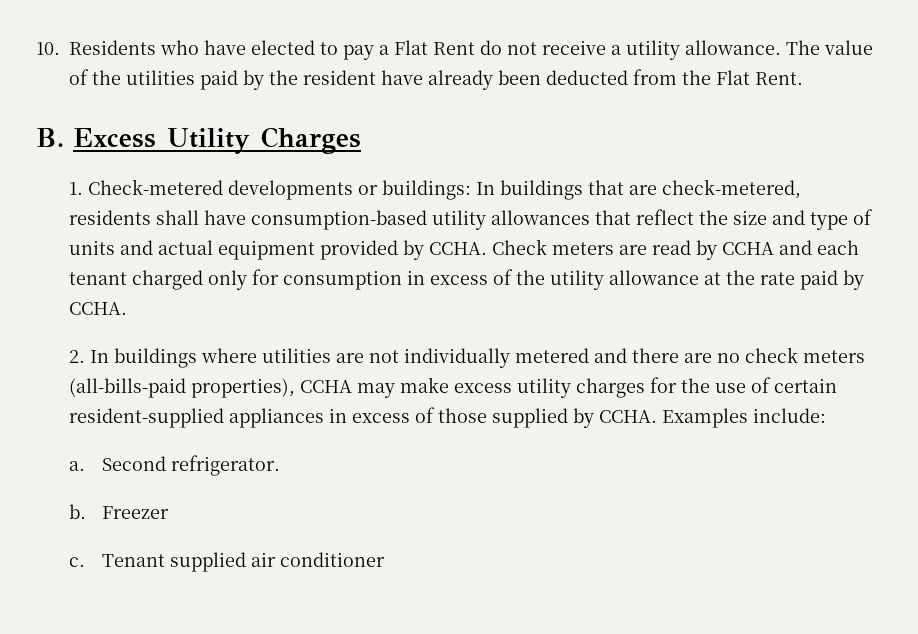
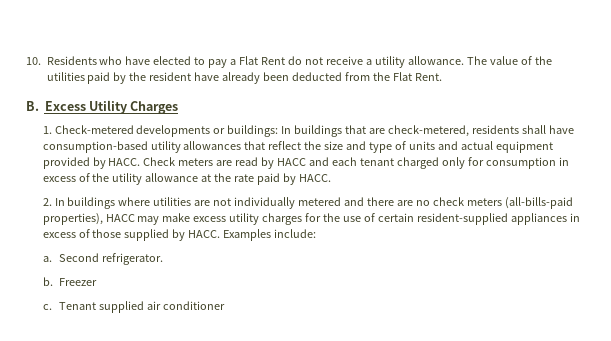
- 1. Check-metered developments or buildings: In buildings that are check-metered, residents shall have consumption-based utility allowances that reflect the size and type of units and actual equipment provided by CCHA.
+ 1. Check-metered developments or buildings: In buildings that are check-metered, residents shall have consumption-based utility allowances that reflect the size and type of units and actual equipment provided by HACC.
- Check meters are read by CCHA and each tenant charged only for consumption in excess of the utility allowance at the rate paid by CCHA.
+ Check meters are read by HACC and each tenant charged only for consumption in excess of the utility allowance at the rate paid by HACC.
- 2. In buildings where utilities are not individually metered and there are no check meters (all-bills-paid properties), CCHA may make excess utility charges for the use of certain resident-supplied appliances in excess of those supplied by CCHA.
+ 2. In buildings where utilities are not individually metered and there are no check meters (all-bills-paid properties), HACC may make excess utility charges for the use of certain resident-supplied appliances in excess of those supplied by HACC.

